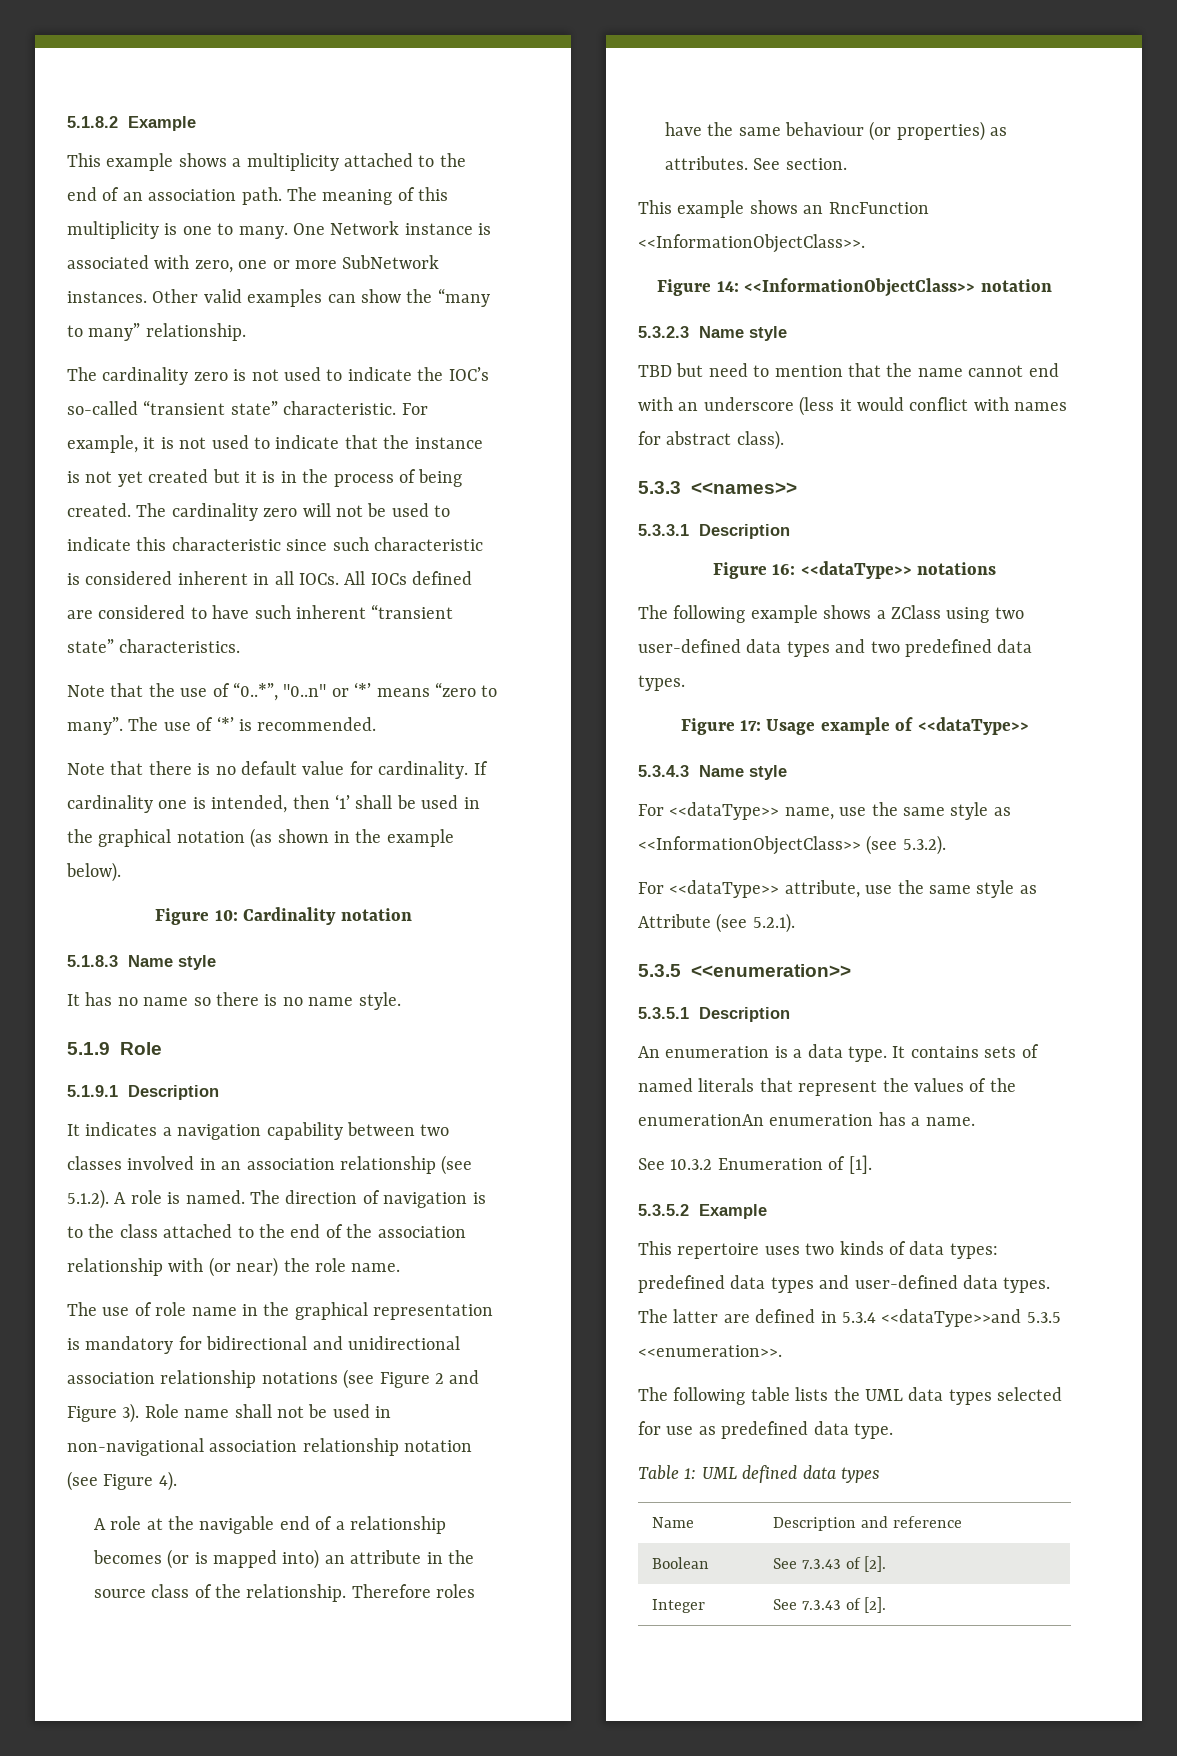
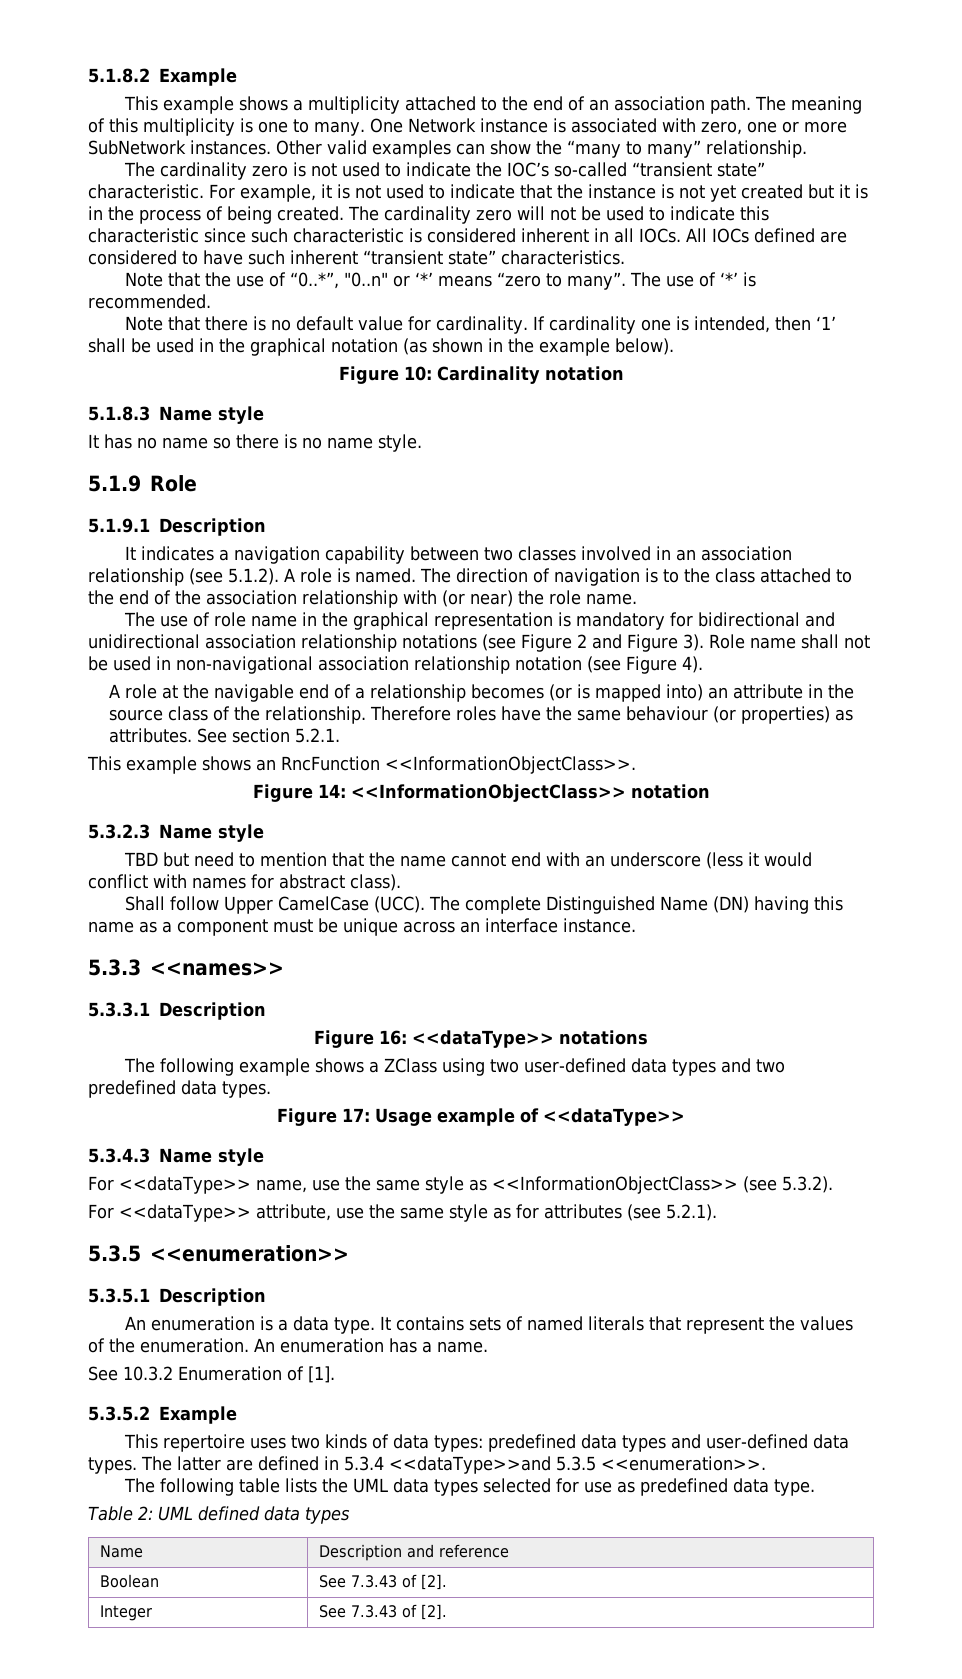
- See section.
+ See section 5.2.1.
+ Shall follow Upper CamelCase (UCC). The complete Distinguished Name (DN) having this name as a component must be unique across an interface instance.
- For <<dataType>> attribute, use the same style as Attribute (see 5.2.1).
+ For <<dataType>> attribute, use the same style as for attributes (see 5.2.1).
- It contains sets of named literals that represent the values of the enumerationAn enumeration has a name.
+ It contains sets of named literals that represent the values of the enumeration. An enumeration has a name.
- Table 1: UML defined data types
+ Table 2: UML defined data types

